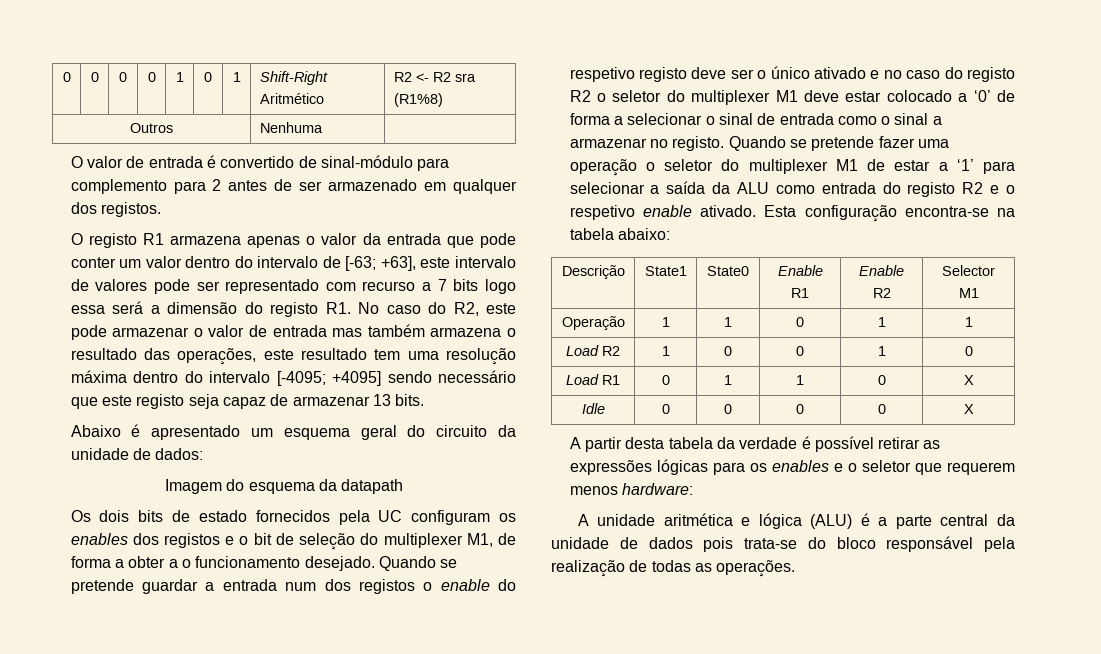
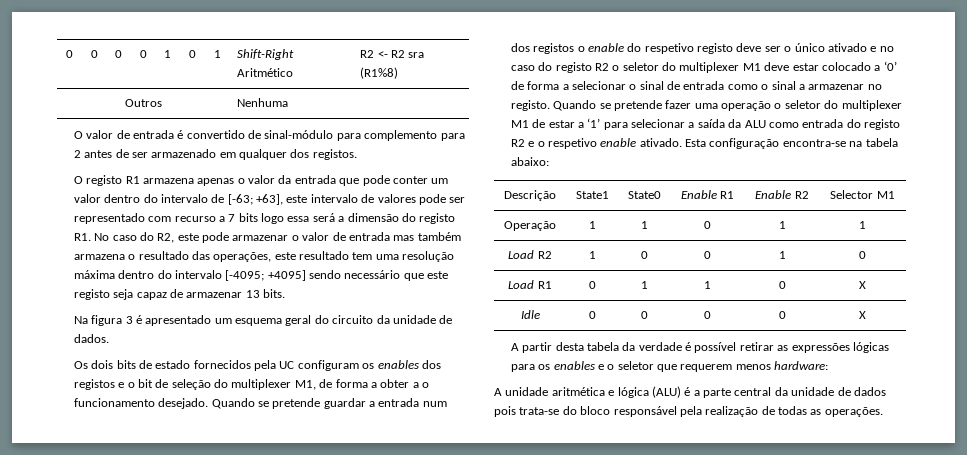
- Abaixo é apresentado um esquema geral do circuito da unidade de dados:
- Imagem do esquema da datapath
+ Na figura 3 é apresentado um esquema geral do circuito da unidade de dados.

